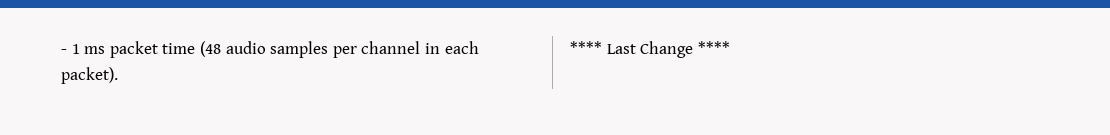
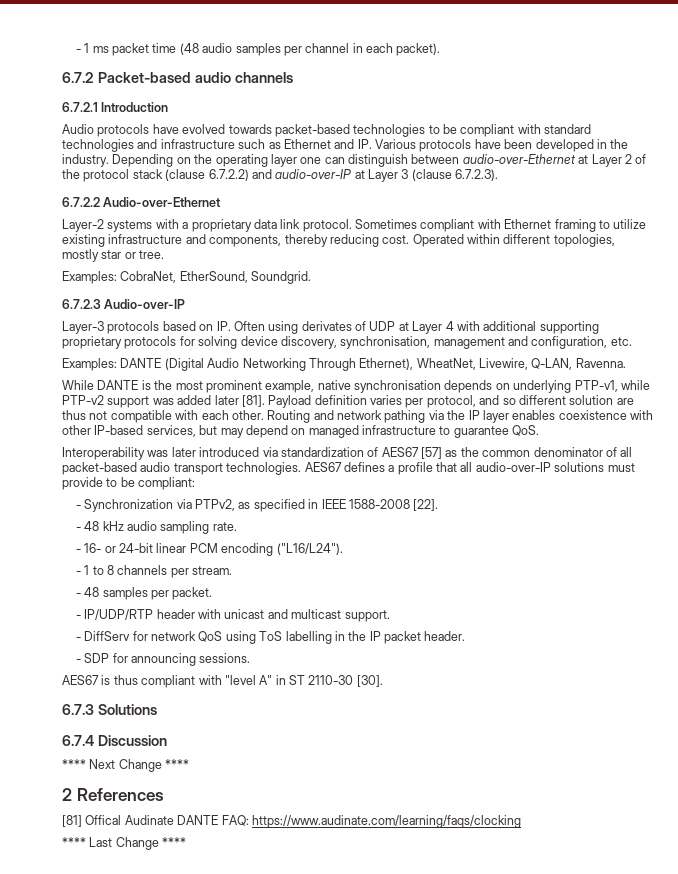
+ 6.7.2 Packet-based audio channels
+ 6.7.2.1 Introduction
+ Audio protocols have evolved towards packet-based technologies to be compliant with standard technologies and infrastructure such as Ethernet and IP. Various protocols have been developed in the industry. Depending on the operating layer one can distinguish between audio-over-Ethernet at Layer 2 of the protocol stack (clause 6.7.2.2) and audio-over-IP at Layer 3 (clause 6.7.2.3).
+ 6.7.2.2 Audio-over-Ethernet
+ Layer-2 systems with a proprietary data link protocol. Sometimes compliant with Ethernet framing to utilize existing infrastructure and components, thereby reducing cost. Operated within different topologies, mostly star or tree.
+ Examples: CobraNet, EtherSound, Soundgrid.
+ 6.7.2.3 Audio-over-IP
+ Layer-3 protocols based on IP. Often using derivates of UDP at Layer 4 with additional supporting proprietary protocols for solving device discovery, synchronisation, management and configuration, etc.
+ Examples: DANTE (Digital Audio Networking Through Ethernet), WheatNet, Livewire, Q-LAN, Ravenna.
+ While DANTE is the most prominent example, native synchronisation depends on underlying PTP-v1, while PTP-v2 support was added later [81]. Payload definition varies per protocol, and so different solution are thus not compatible with each other. Routing and network pathing via the IP layer enables coexistence with other IP-based services, but may depend on managed infrastructure to guarantee QoS.
+ Interoperability was later introduced via standardization of AES67 [57] as the common denominator of all packet-based audio transport technologies. AES67 defines a profile that all audio-over-IP solutions must provide to be compliant:
+ - Synchronization via PTPv2, as specified in IEEE 1588-2008 [22].
+ - 48 kHz audio sampling rate.
+ - 16- or 24-bit linear PCM encoding ("L16/L24").
+ - 1 to 8 channels per stream.
+ - 48 samples per packet.
+ - IP/UDP/RTP header with unicast and multicast support.
+ - DiffServ for network QoS using ToS labelling in the IP packet header.
+ - SDP for announcing sessions.
+ AES67 is thus compliant with "level A" in ST 2110-30 [30].
+ 6.7.3 Solutions
+ 6.7.4 Discussion
+ **** Next Change ****
+ 2 References
+ [81] Offical Audinate DANTE FAQ: https://www.audinate.com/learning/faqs/clocking

